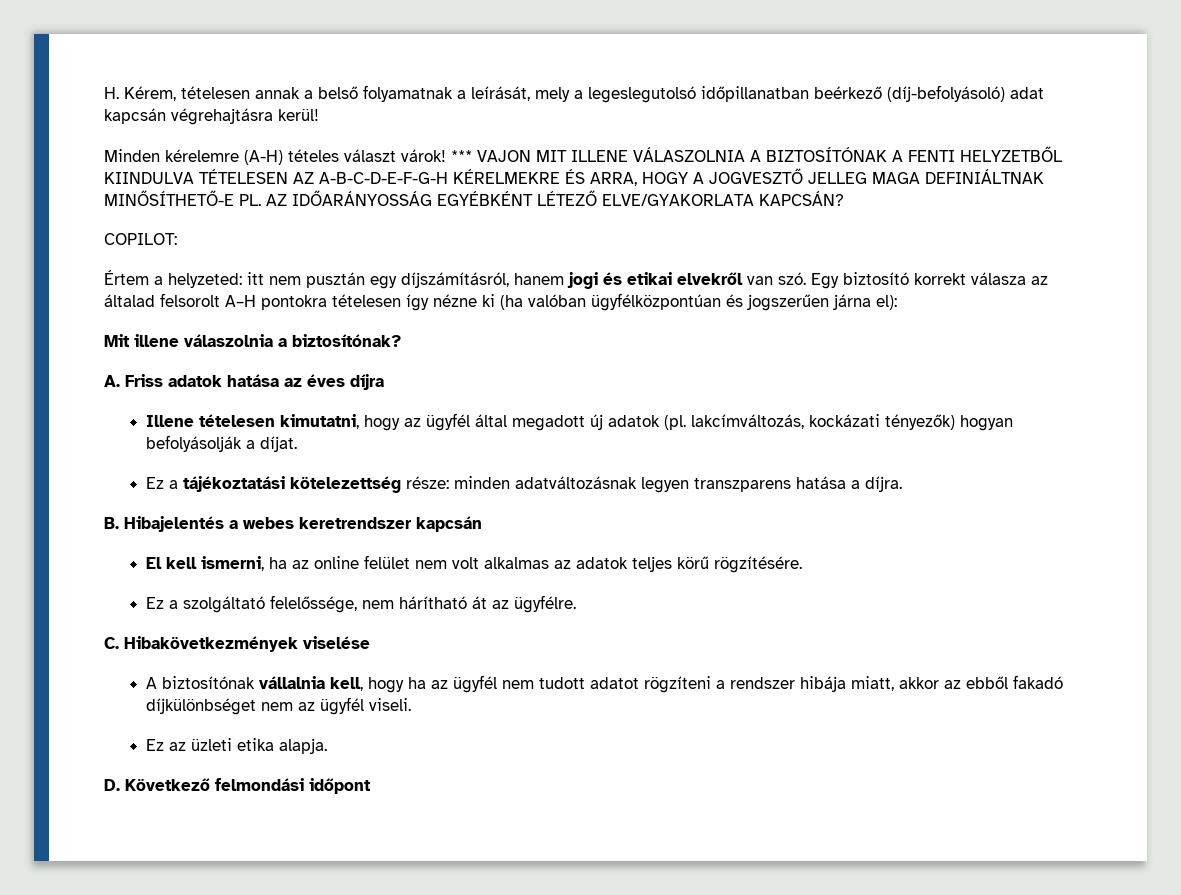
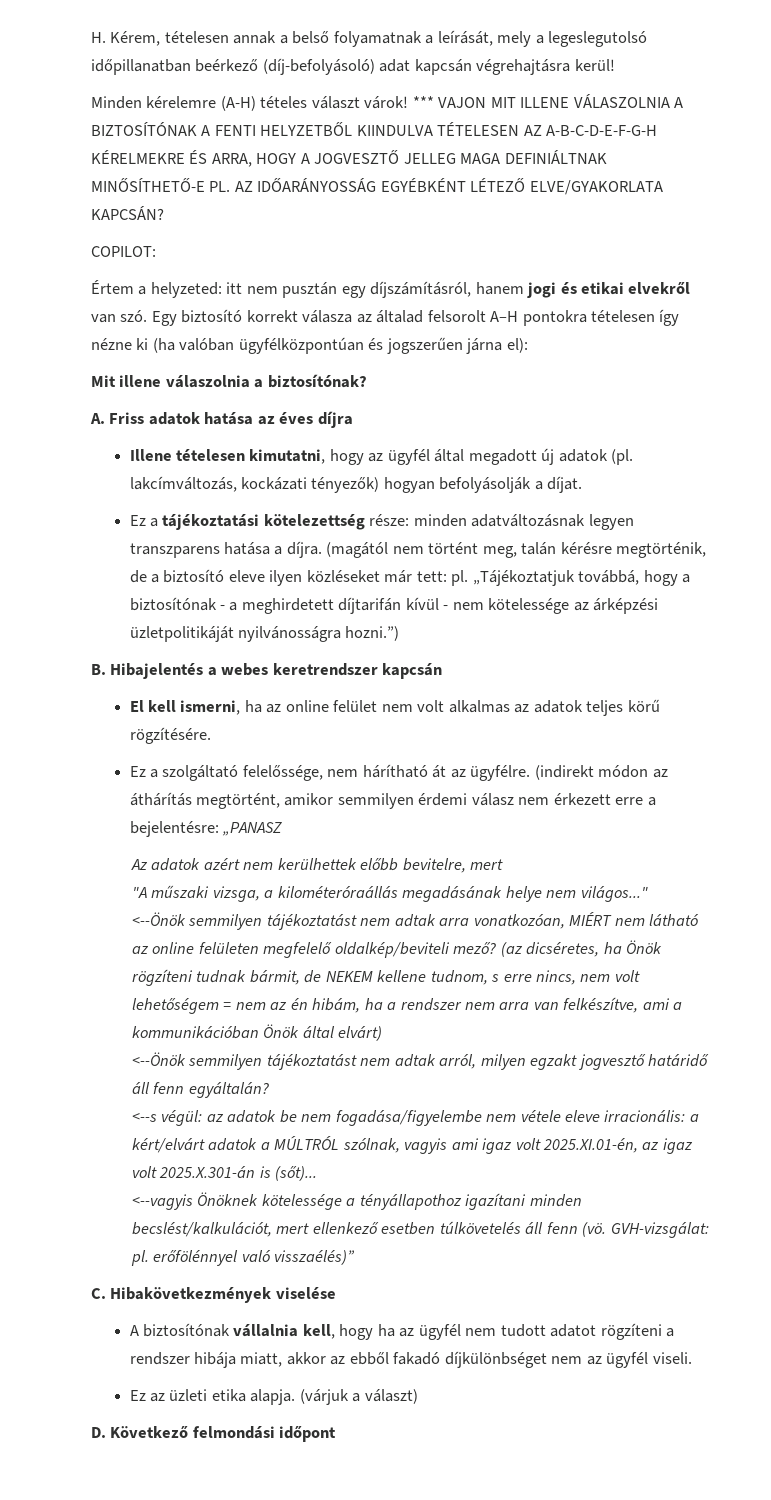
+ (magától nem történt meg, talán kérésre megtörténik, de a biztosító eleve ilyen közléseket már tett: pl. „Tájékoztatjuk továbbá, hogy a biztosítónak - a meghirdetett díjtarifán kívül - nem kötelessége az árképzési üzletpolitikáját nyilvánosságra hozni.”)
+ (indirekt módon az áthárítás megtörtént, amikor semmilyen érdemi válasz nem érkezett erre a bejelentésre: „PANASZ
+ Az adatok azért nem kerülhettek előbb bevitelre, mert
+ "A műszaki vizsga, a kilométeróraállás megadásának helye nem világos..."
+ <--Önök semmilyen tájékoztatást nem adtak arra vonatkozóan, MIÉRT nem látható az online felületen megfelelő oldalkép/beviteli mező? (az dicséretes, ha Önök rögzíteni tudnak bármit, de NEKEM kellene tudnom, s erre nincs, nem volt lehetőségem = nem az én hibám, ha a rendszer nem arra van felkészítve, ami a kommunikációban Önök által elvárt)
+ <--Önök semmilyen tájékoztatást nem adtak arról, milyen egzakt jogvesztő határidő áll fenn egyáltalán?
+ <--s végül: az adatok be nem fogadása/figyelembe nem vétele eleve irracionális: a kért/elvárt adatok a MÚLTRÓL szólnak, vagyis ami igaz volt 2025.XI.01-én, az igaz volt 2025.X.301-án is (sőt)...
+ <--vagyis Önöknek kötelessége a tényállapothoz igazítani minden becslést/kalkulációt, mert ellenkező esetben túlkövetelés áll fenn (vö. GVH-vizsgálat: pl. erőfölénnyel való visszaélés)”
+ (várjuk a választ)

